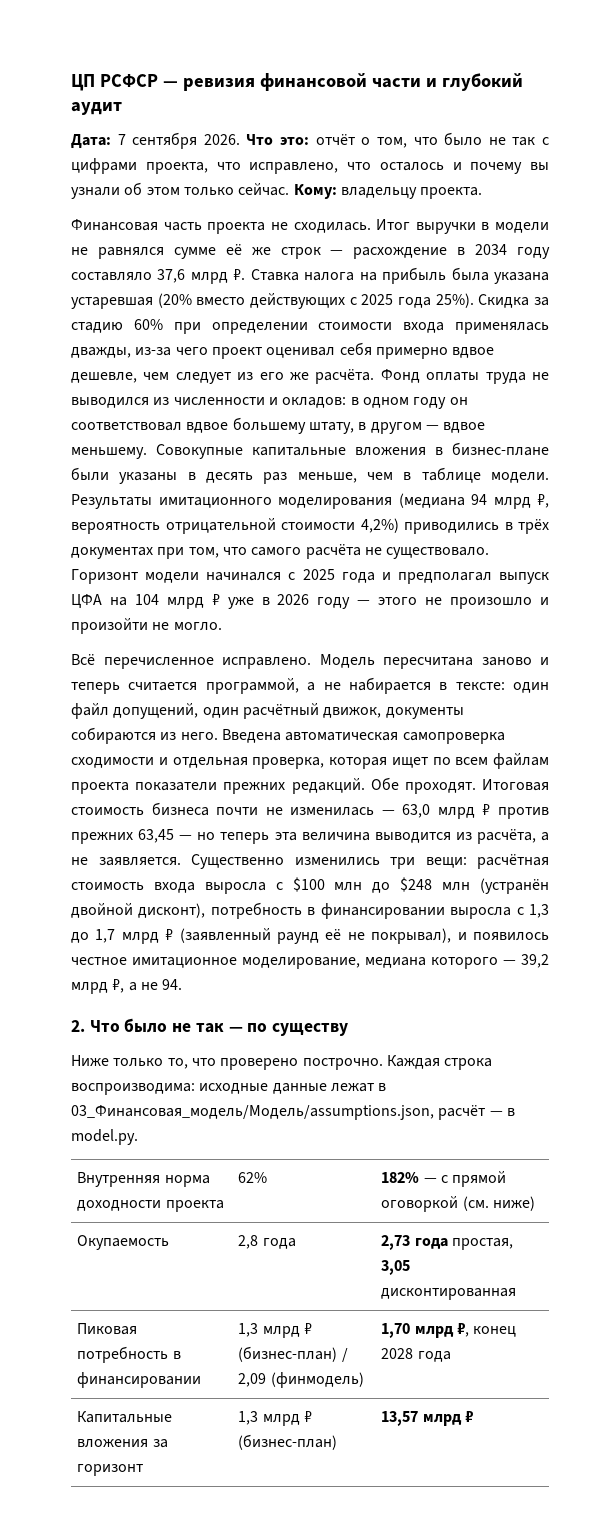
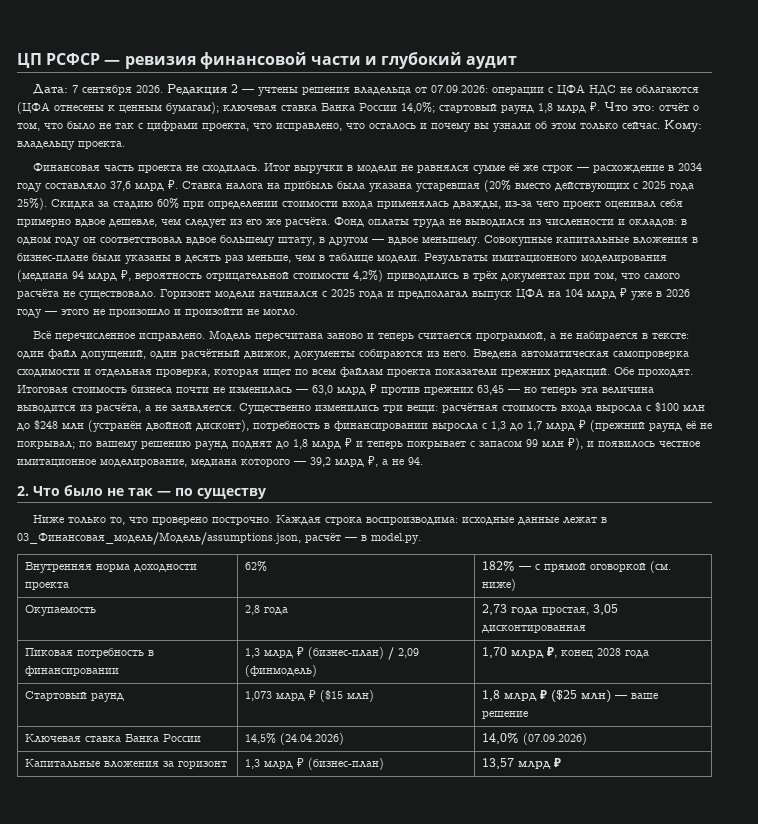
+ Редакция 2 — учтены решения владельца от 07.09.2026: операции с ЦФА НДС не облагаются (ЦФА отнесены к ценным бумагам); ключевая ставка Банка России 14,0%; стартовый раунд 1,8 млрд ₽.
- Существенно изменились три вещи: расчётная стоимость входа выросла с $100 млн до $248 млн (устранён двойной дисконт), потребность в финансировании выросла с 1,3 до 1,7 млрд ₽ (заявленный раунд её не покрывал), и появилось честное имитационное моделирование, медиана которого — 39,2 млрд ₽, а не 94.
+ Существенно изменились три вещи: расчётная стоимость входа выросла с $100 млн до $248 млн (устранён двойной дисконт), потребность в финансировании выросла с 1,3 до 1,7 млрд ₽ (прежний раунд её не покрывал; по вашему решению раунд поднят до 1,8 млрд ₽ и теперь покрывает с запасом 99 млн ₽), и появилось честное имитационное моделирование, медиана которого — 39,2 млрд ₽, а не 94.
+ Стартовый раунд | 1,073 млрд ₽ ($15 млн) | 1,8 млрд ₽ ($25 млн) — ваше решение
+ Ключевая ставка Банка России | 14,5% (24.04.2026) | 14,0% (07.09.2026)

